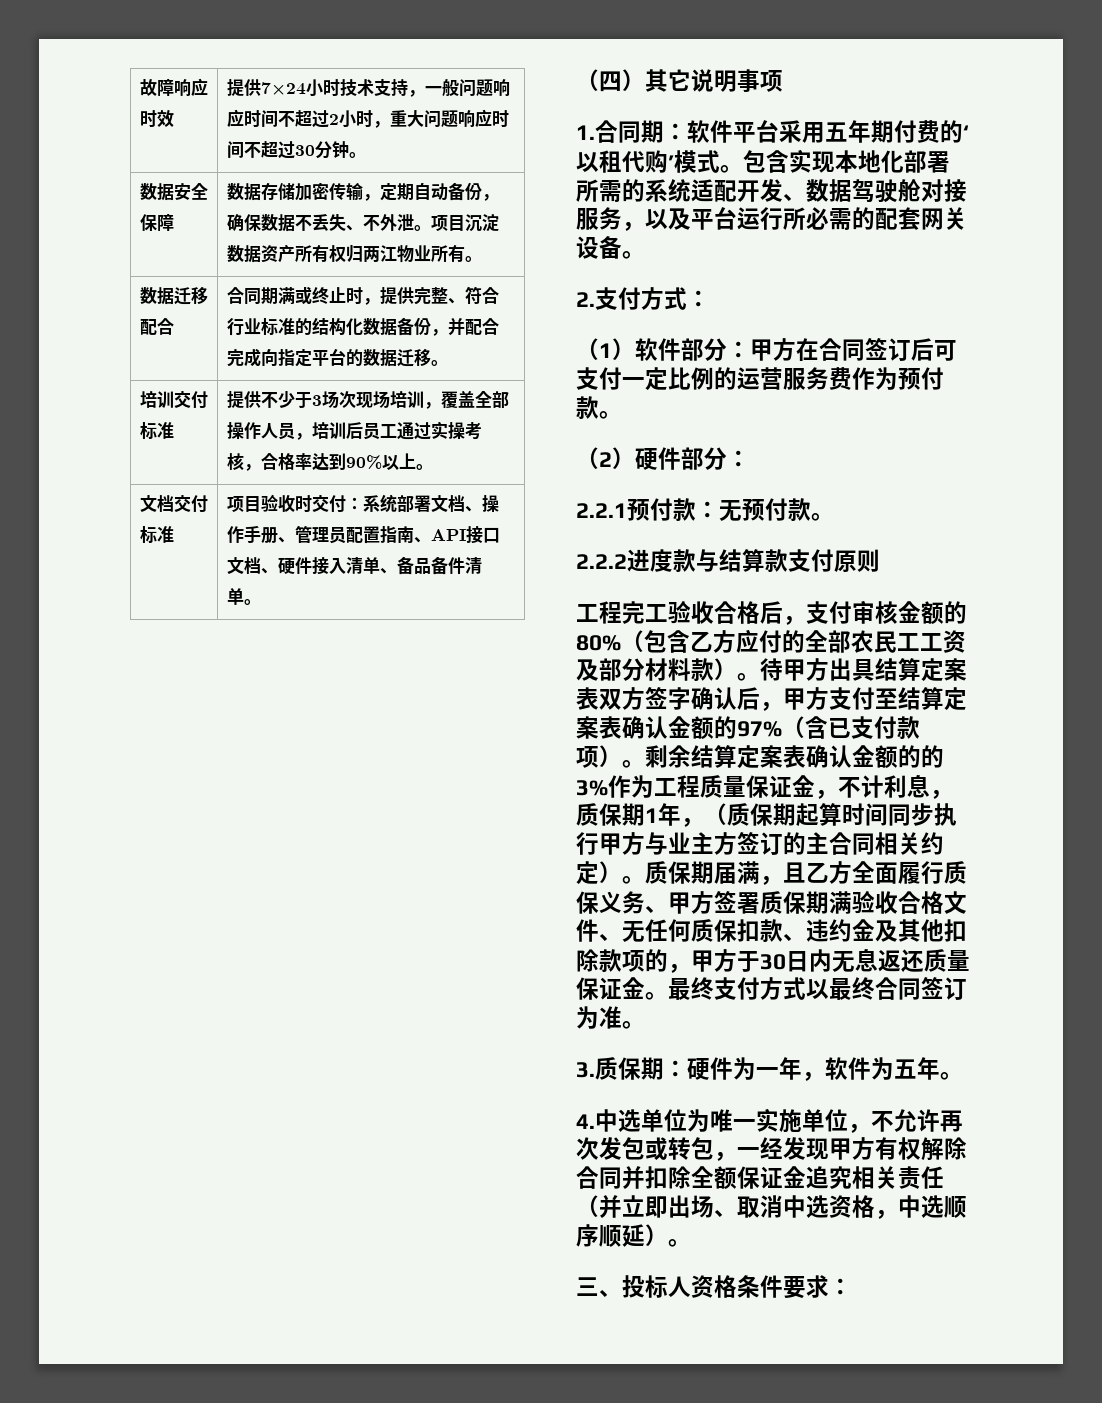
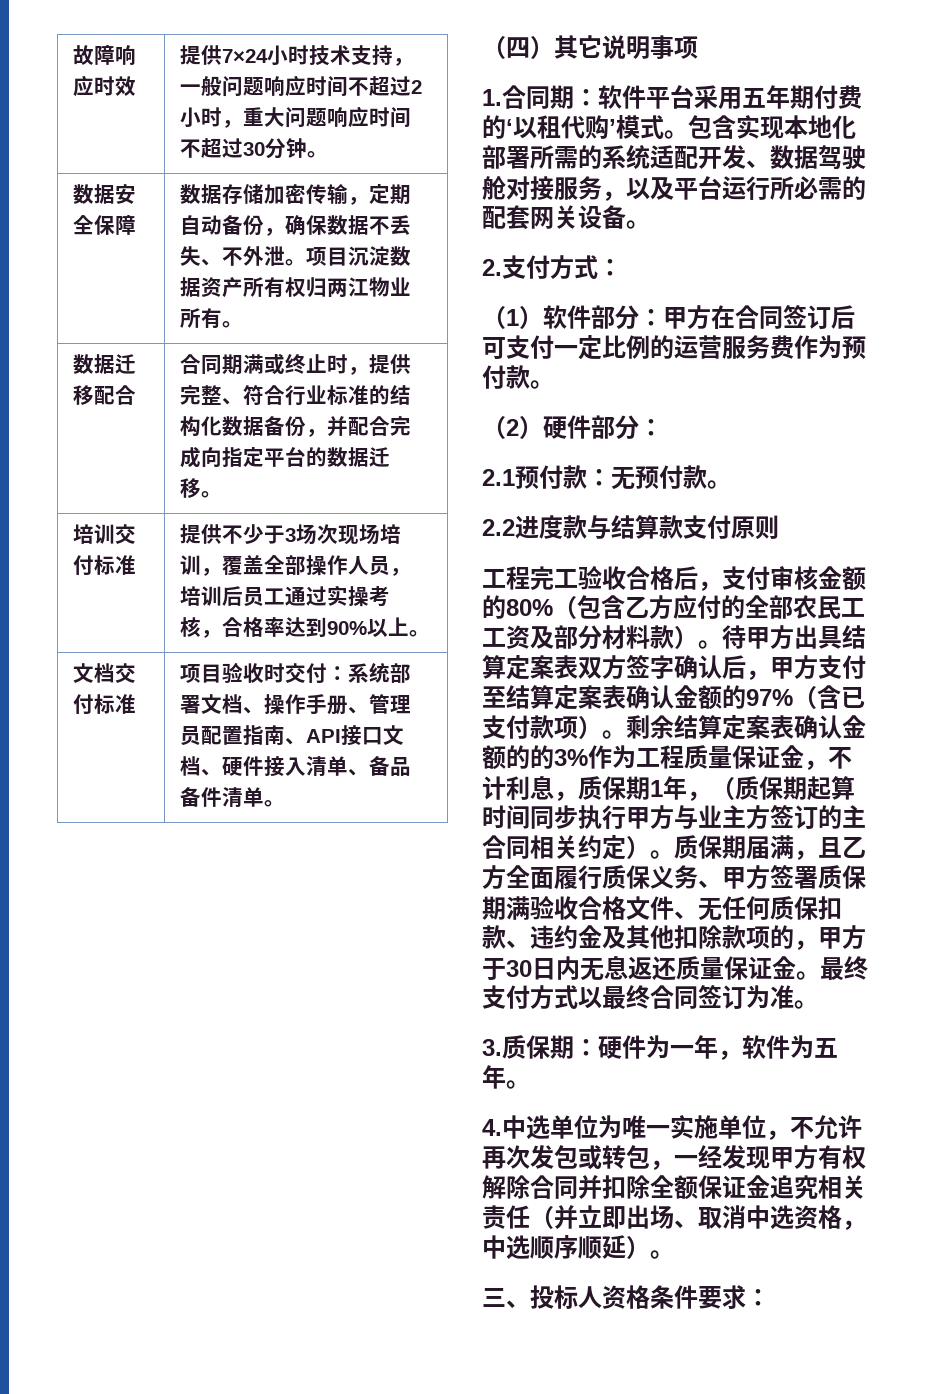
- 2.2.1预付款：无预付款。
+ 2.1预付款：无预付款。
- 2.2.2进度款与结算款支付原则
+ 2.2进度款与结算款支付原则

